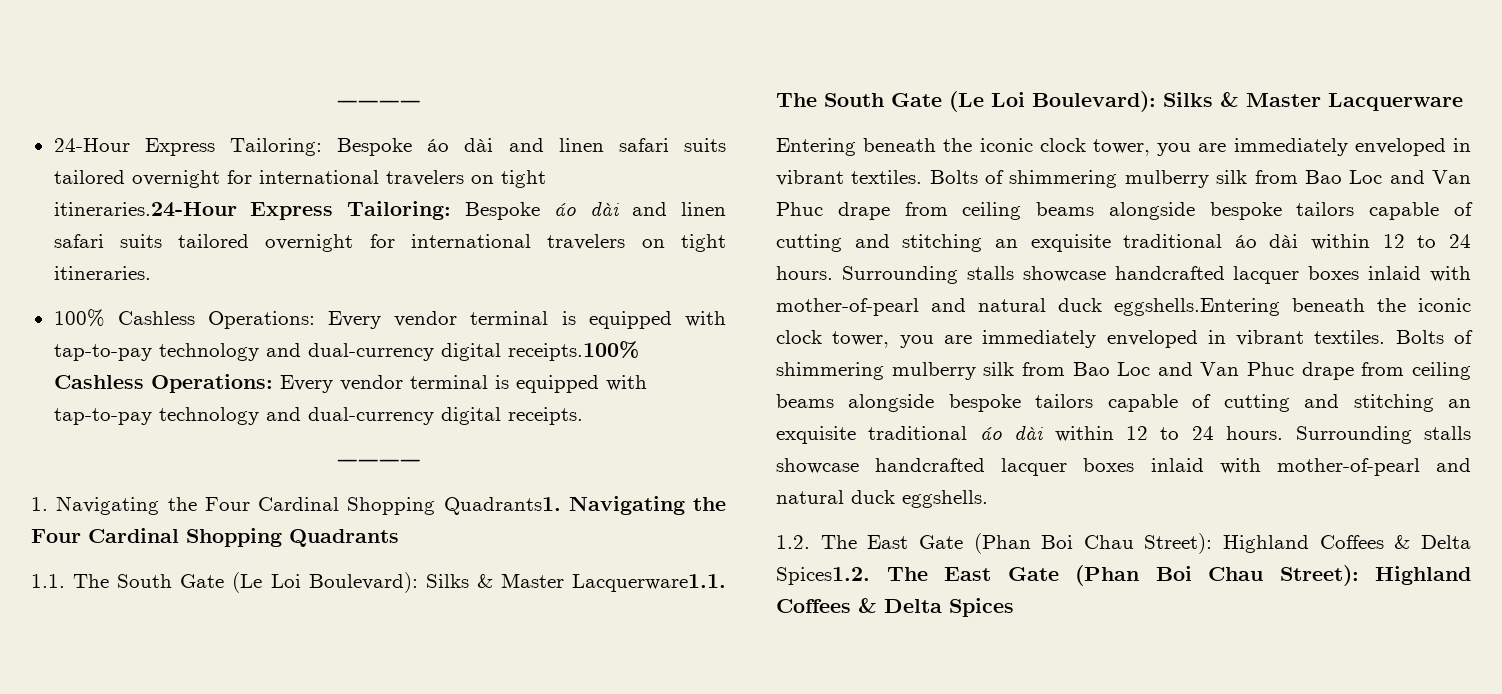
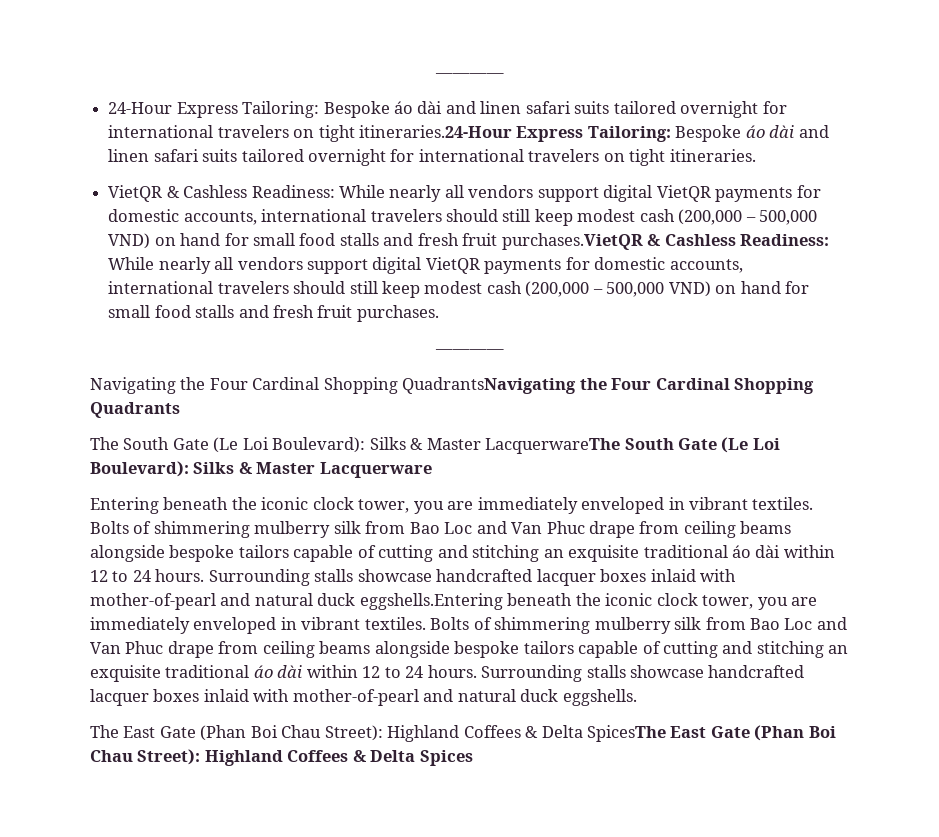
- 100% Cashless Operations: Every vendor terminal is equipped with tap-to-pay technology and dual-currency digital receipts.100% Cashless Operations: Every vendor terminal is equipped with tap-to-pay technology and dual-currency digital receipts.
+ VietQR & Cashless Readiness: While nearly all vendors support digital VietQR payments for domestic accounts, international travelers should still keep modest cash (200,000 – 500,000 VND) on hand for small food stalls and fresh fruit purchases.VietQR & Cashless Readiness: While nearly all vendors support digital VietQR payments for domestic accounts, international travelers should still keep modest cash (200,000 – 500,000 VND) on hand for small food stalls and fresh fruit purchases.
  ――――
- 1. Navigating the Four Cardinal Shopping Quadrants1. Navigating the Four Cardinal Shopping Quadrants
+ Navigating the Four Cardinal Shopping QuadrantsNavigating the Four Cardinal Shopping Quadrants
- 1.1. The South Gate (Le Loi Boulevard): Silks & Master Lacquerware1.1. The South Gate (Le Loi Boulevard): Silks & Master Lacquerware
+ The South Gate (Le Loi Boulevard): Silks & Master LacquerwareThe South Gate (Le Loi Boulevard): Silks & Master Lacquerware
- 1.2. The East Gate (Phan Boi Chau Street): Highland Coffees & Delta Spices1.2. The East Gate (Phan Boi Chau Street): Highland Coffees & Delta Spices
+ The East Gate (Phan Boi Chau Street): Highland Coffees & Delta SpicesThe East Gate (Phan Boi Chau Street): Highland Coffees & Delta Spices

